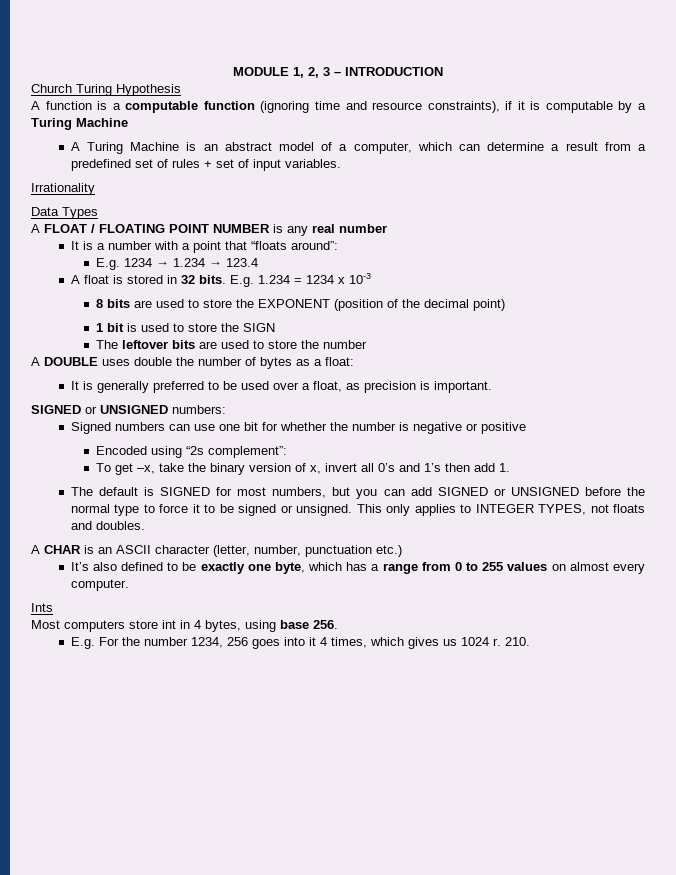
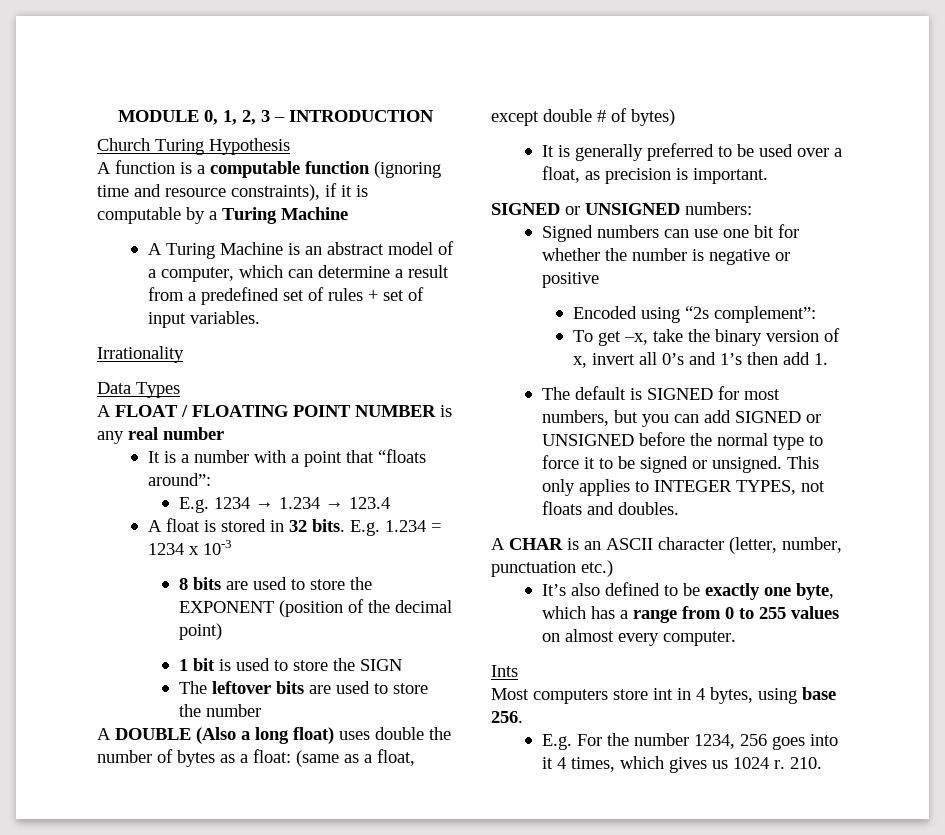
- MODULE 1, 2, 3 – INTRODUCTION
+ MODULE 0, 1, 2, 3 – INTRODUCTION
- A DOUBLE uses double the number of bytes as a float:
+ A DOUBLE (Also a long float) uses double the number of bytes as a float: (same as a float, except double # of bytes)

